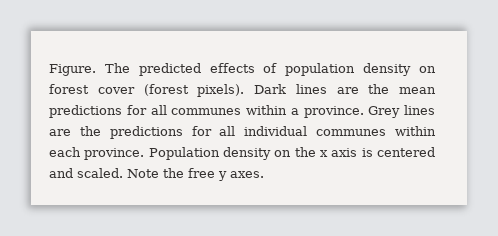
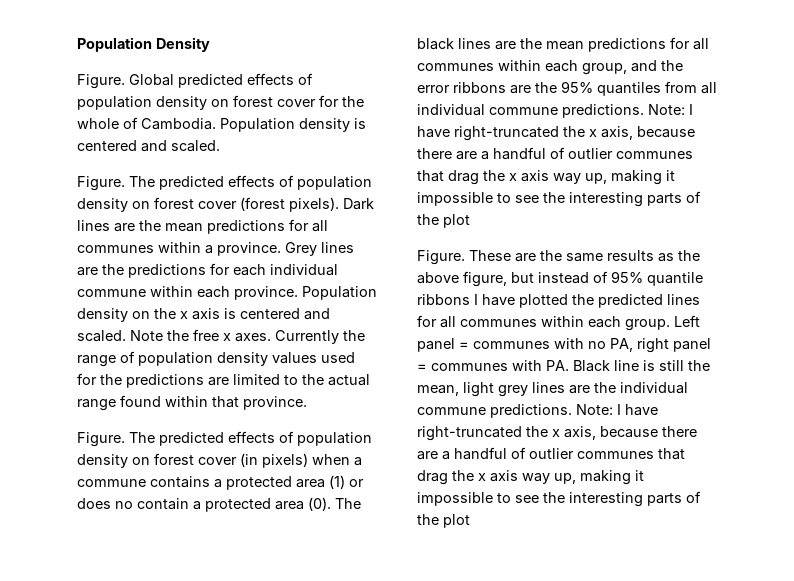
+ Population Density
+ Figure. Global predicted effects of population density on forest cover for the whole of Cambodia. Population density is centered and scaled.
- Grey lines are the predictions for all individual communes within each province.
+ Grey lines are the predictions for each individual commune within each province.
- Note the free y axes.
+ Note the free x axes. Currently the range of population density values used for the predictions are limited to the actual range found within that province.
+ Figure. The predicted effects of population density on forest cover (in pixels) when a commune contains a protected area (1) or does no contain a protected area (0). The black lines are the mean predictions for all communes within each group, and the error ribbons are the 95% quantiles from all individual commune predictions. Note: I have right-truncated the x axis, because there are a handful of outlier communes that drag the x axis way up, making it impossible to see the interesting parts of the plot
+ Figure. These are the same results as the above figure, but instead of 95% quantile ribbons I have plotted the predicted lines for all communes within each group. Left panel = communes with no PA, right panel = communes with PA. Black line is still the mean, light grey lines are the individual commune predictions. Note: I have right-truncated the x axis, because there are a handful of outlier communes that drag the x axis way up, making it impossible to see the interesting parts of the plot

